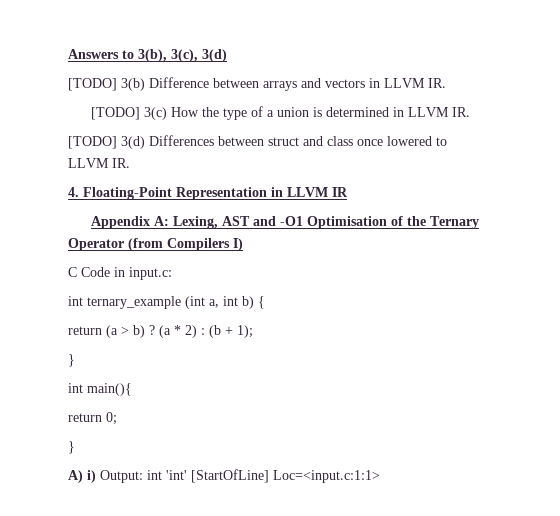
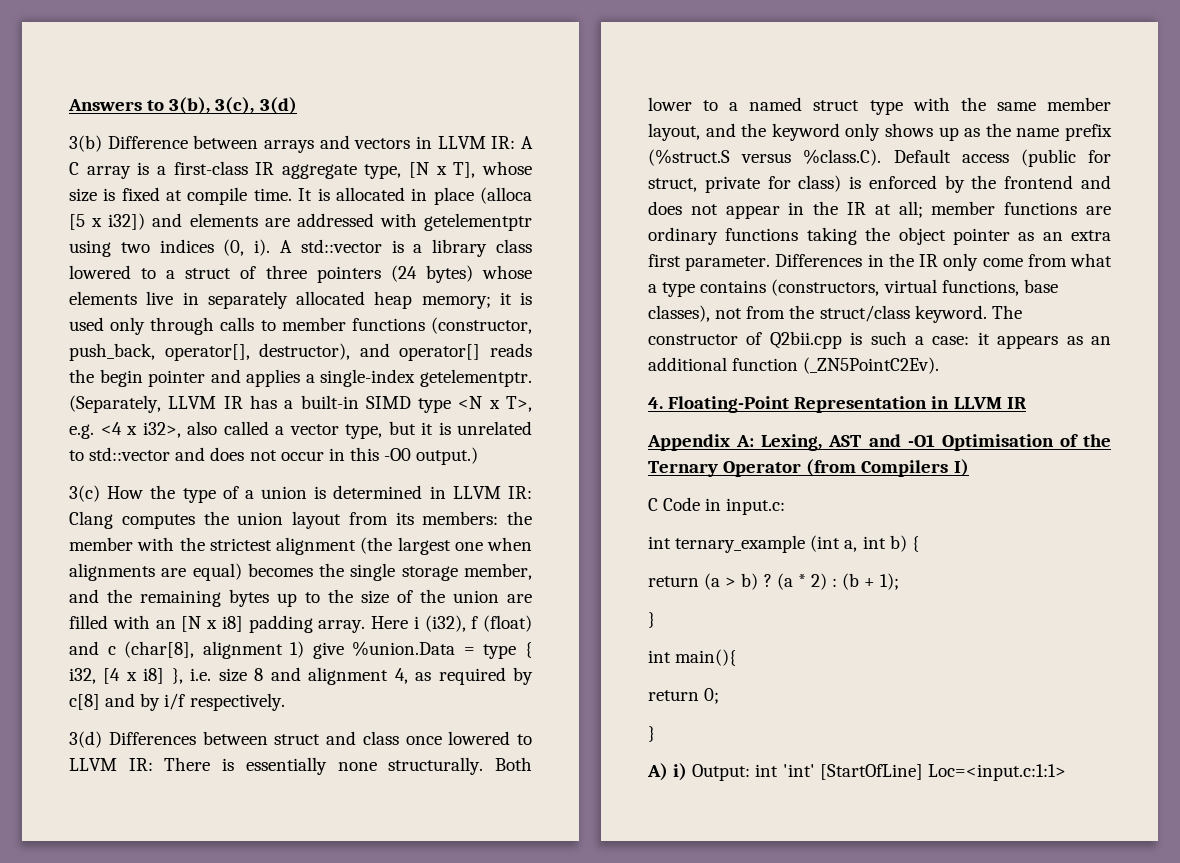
- [TODO] 3(b) Difference between arrays and vectors in LLVM IR.
- [TODO] 3(c) How the type of a union is determined in LLVM IR.
- [TODO] 3(d) Differences between struct and class once lowered to LLVM IR.
+ 3(b) Difference between arrays and vectors in LLVM IR: A C array is a first-class IR aggregate type, [N x T], whose size is fixed at compile time. It is allocated in place (alloca [5 x i32]) and elements are addressed with getelementptr using two indices (0, i). A std::vector is a library class lowered to a struct of three pointers (24 bytes) whose elements live in separately allocated heap memory; it is used only through calls to member functions (constructor, push_back, operator[], destructor), and operator[] reads the begin pointer and applies a single-index getelementptr. (Separately, LLVM IR has a built-in SIMD type <N x T>, e.g. <4 x i32>, also called a vector type, but it is unrelated to std::vector and does not occur in this -O0 output.)
+ 3(c) How the type of a union is determined in LLVM IR: Clang computes the union layout from its members: the member with the strictest alignment (the largest one when alignments are equal) becomes the single storage member, and the remaining bytes up to the size of the union are filled with an [N x i8] padding array. Here i (i32), f (float) and c (char[8], alignment 1) give %union.Data = type { i32, [4 x i8] }, i.e. size 8 and alignment 4, as required by c[8] and by i/f respectively.
+ 3(d) Differences between struct and class once lowered to LLVM IR: There is essentially none structurally. Both lower to a named struct type with the same member layout, and the keyword only shows up as the name prefix (%struct.S versus %class.C). Default access (public for struct, private for class) is enforced by the frontend and does not appear in the IR at all; member functions are ordinary functions taking the object pointer as an extra first parameter. Differences in the IR only come from what a type contains (constructors, virtual functions, base classes), not from the struct/class keyword. The constructor of Q2bii.cpp is such a case: it appears as an additional function (_ZN5PointC2Ev).

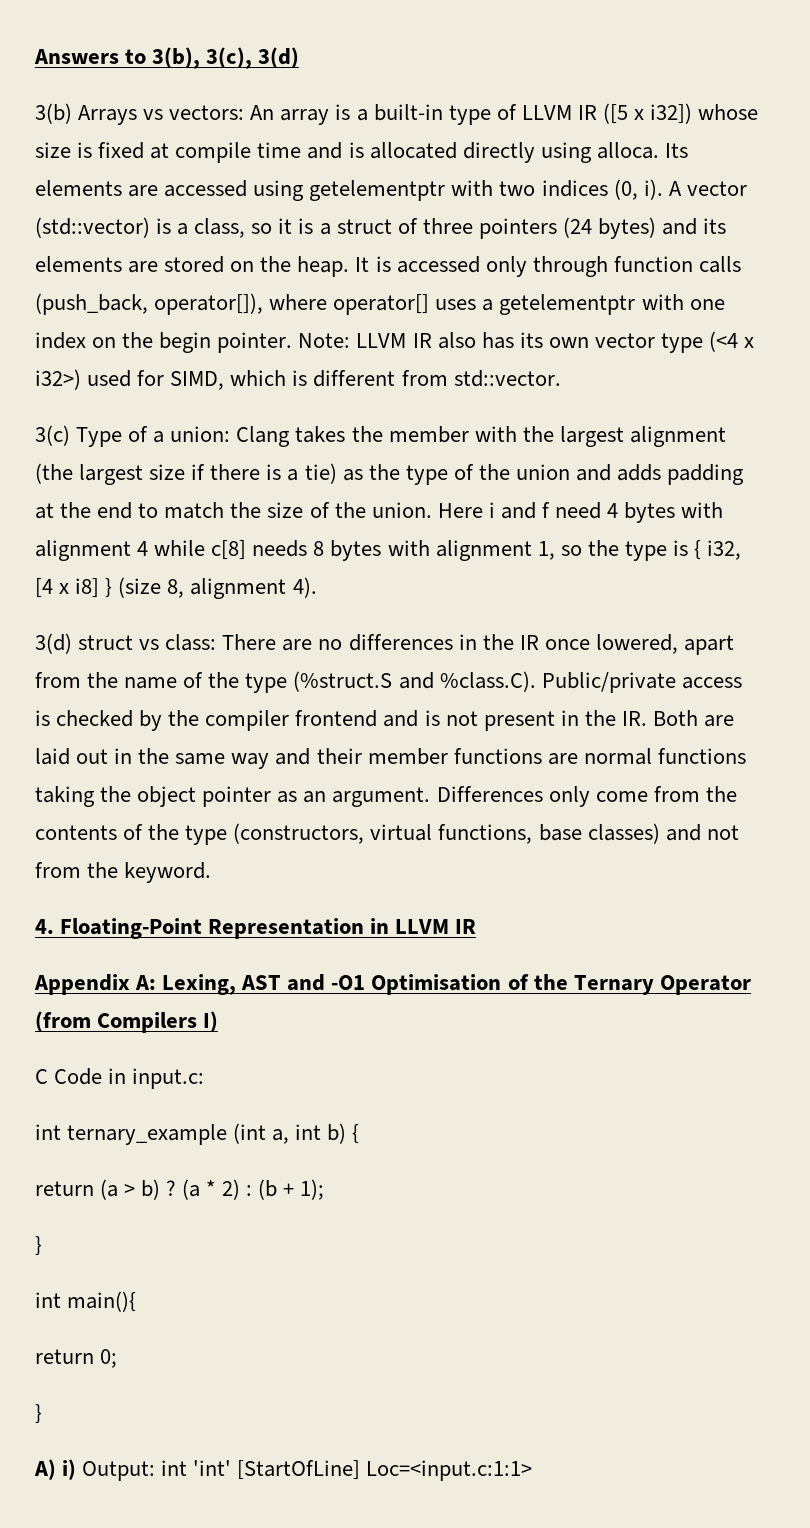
- 3(b) Difference between arrays and vectors in LLVM IR: A C array is a first-class IR aggregate type, [N x T], whose size is fixed at compile time. It is allocated in place (alloca [5 x i32]) and elements are addressed with getelementptr using two indices (0, i).
+ 3(b) Arrays vs vectors: An array is a built-in type of LLVM IR ([5 x i32]) whose size is fixed at compile time and is allocated directly using alloca. Its elements are accessed using getelementptr with two indices (0, i).
- A std::vector is a library class lowered to a struct of three pointers (24 bytes) whose elements live in separately allocated heap memory; it is used only through calls to member functions (constructor, push_back, operator[], destructor), and operator[] reads the begin pointer and applies a single-index getelementptr. (Separately, LLVM IR has a built-in SIMD type <N x T>, e.g. <4 x i32>, also called a vector type, but it is unrelated to std::vector and does not occur in this -O0 output.)
- 3(c) How the type of a union is determined in LLVM IR: Clang computes the union layout from its members: the member with the strictest alignment (the largest one when alignments are equal) becomes the single storage member, and the remaining bytes up to the size of the union are filled with an [N x i8] padding array. Here i (i32), f (float) and c (char[8], alignment 1) give %union.Data = type { i32, [4 x i8] }, i.e. size 8 and alignment 4, as required by c[8] and by i/f respectively.
- 3(d) Differences between struct and class once lowered to LLVM IR: There is essentially none structurally. Both lower to a named struct type with the same member layout, and the keyword only shows up as the name prefix (%struct.S versus %class.C). Default access (public for struct, private for class) is enforced by the frontend and does not appear in the IR at all; member functions are ordinary functions taking the object pointer as an extra first parameter. Differences in the IR only come from what a type contains (constructors, virtual functions, base classes), not from the struct/class keyword. The constructor of Q2bii.cpp is such a case: it appears as an additional function (_ZN5PointC2Ev).
+ A vector (std::vector) is a class, so it is a struct of three pointers (24 bytes) and its elements are stored on the heap. It is accessed only through function calls (push_back, operator[]), where operator[] uses a getelementptr with one index on the begin pointer. Note: LLVM IR also has its own vector type (<4 x i32>) used for SIMD, which is different from std::vector.
+ 3(c) Type of a union: Clang takes the member with the largest alignment (the largest size if there is a tie) as the type of the union and adds padding at the end to match the size of the union. Here i and f need 4 bytes with alignment 4 while c[8] needs 8 bytes with alignment 1, so the type is { i32, [4 x i8] } (size 8, alignment 4).
+ 3(d) struct vs class: There are no differences in the IR once lowered, apart from the name of the type (%struct.S and %class.C). Public/private access is checked by the compiler frontend and is not present in the IR. Both are laid out in the same way and their member functions are normal functions taking the object pointer as an argument. Differences only come from the contents of the type (constructors, virtual functions, base classes) and not from the keyword.

